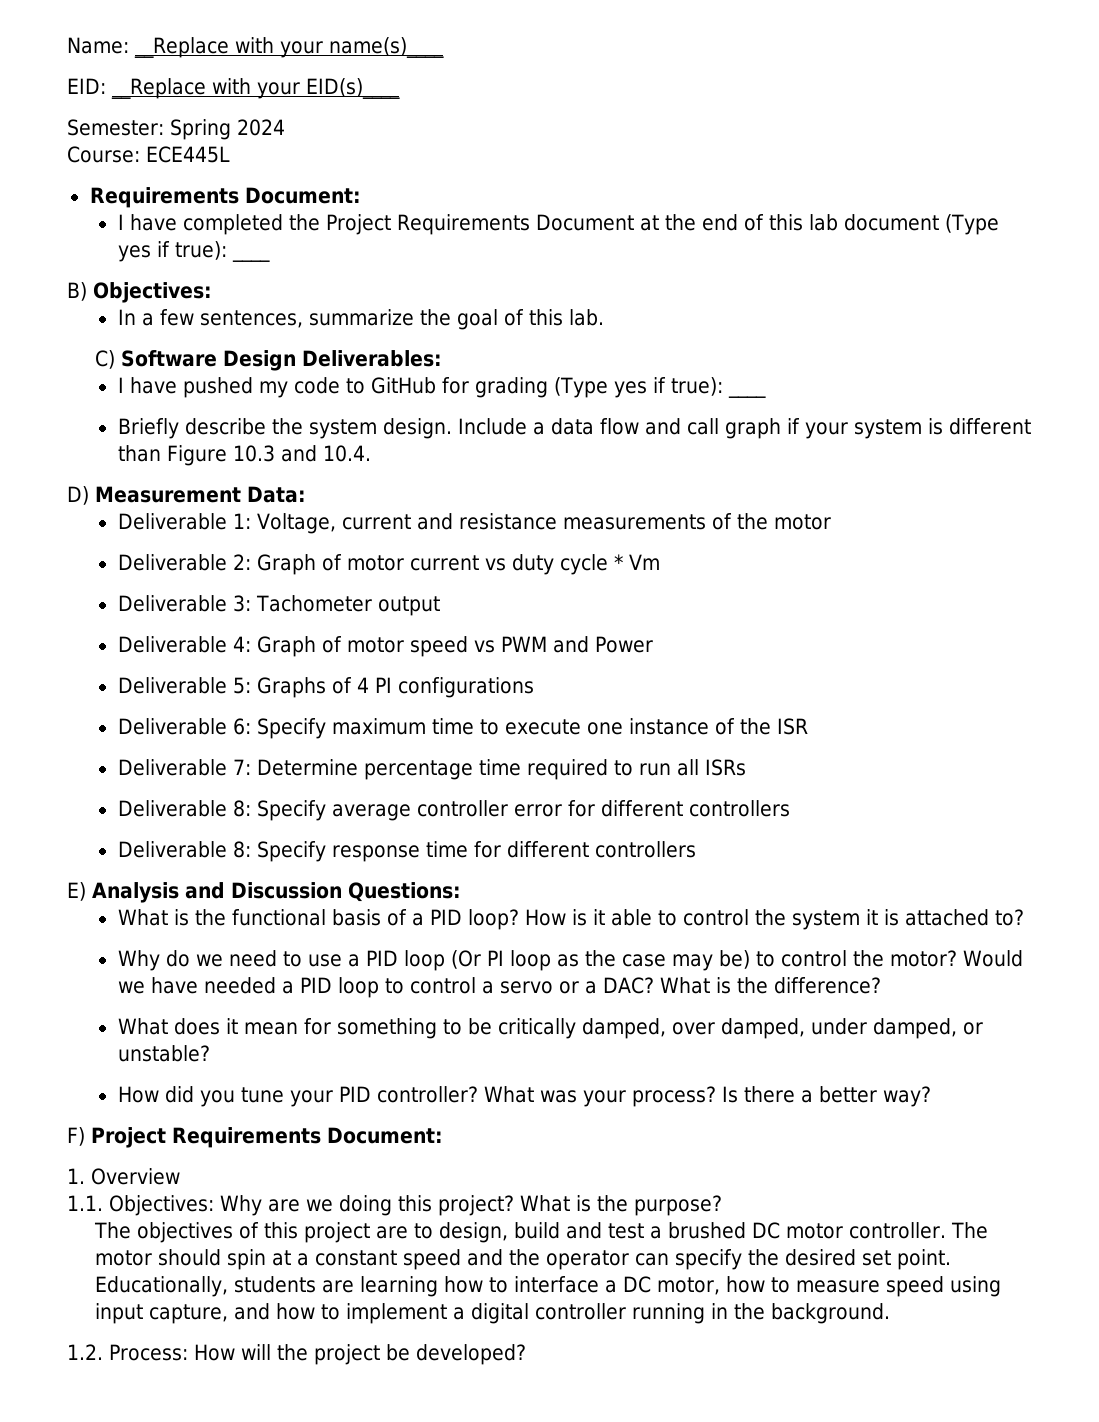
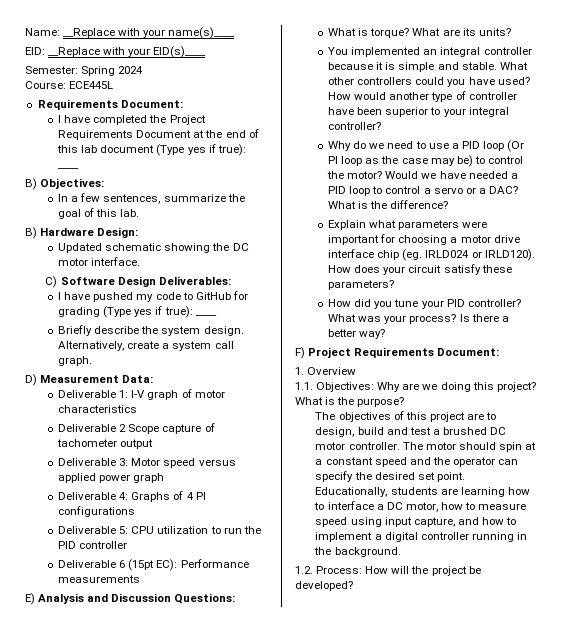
+ B) Hardware Design:
+ Updated schematic showing the DC motor interface.
- Include a data flow and call graph if your system is different than Figure 10.3 and 10.4.
+ Alternatively, create a system call graph.
- Deliverable 1: Voltage, current and resistance measurements of the motor
- Deliverable 2: Graph of motor current vs duty cycle * Vm
- Deliverable 3: Tachometer output
- Deliverable 4: Graph of motor speed vs PWM and Power
- Deliverable 5: Graphs of 4 PI configurations
+ Deliverable 1: I-V graph of motor characteristics
+ Deliverable 2 Scope capture of tachometer output
+ Deliverable 3: Motor speed versus applied power graph
+ Deliverable 4: Graphs of 4 PI configurations
- Deliverable 6: Specify maximum time to execute one instance of the ISR
- Deliverable 7: Determine percentage time required to run all ISRs
- Deliverable 8: Specify average controller error for different controllers
- Deliverable 8: Specify response time for different controllers
+ Deliverable 5: CPU utilization to run the PID controller
+ Deliverable 6 (15pt EC): Performance measurements
- What is the functional basis of a PID loop? How is it able to control the system it is attached to?
+ What is torque? What are its units?
+ You implemented an integral controller because it is simple and stable. What other controllers could you have used? How would another type of controller have been superior to your integral controller?
- What does it mean for something to be critically damped, over damped, under damped, or unstable?
+ Explain what parameters were important for choosing a motor drive interface chip (eg. IRLD024 or IRLD120). How does your circuit satisfy these parameters?

